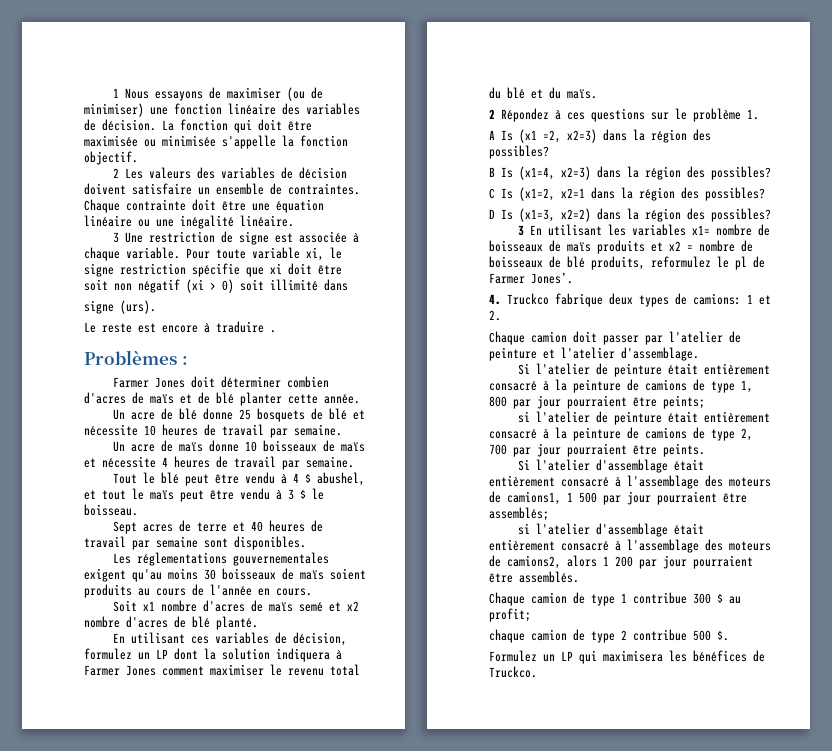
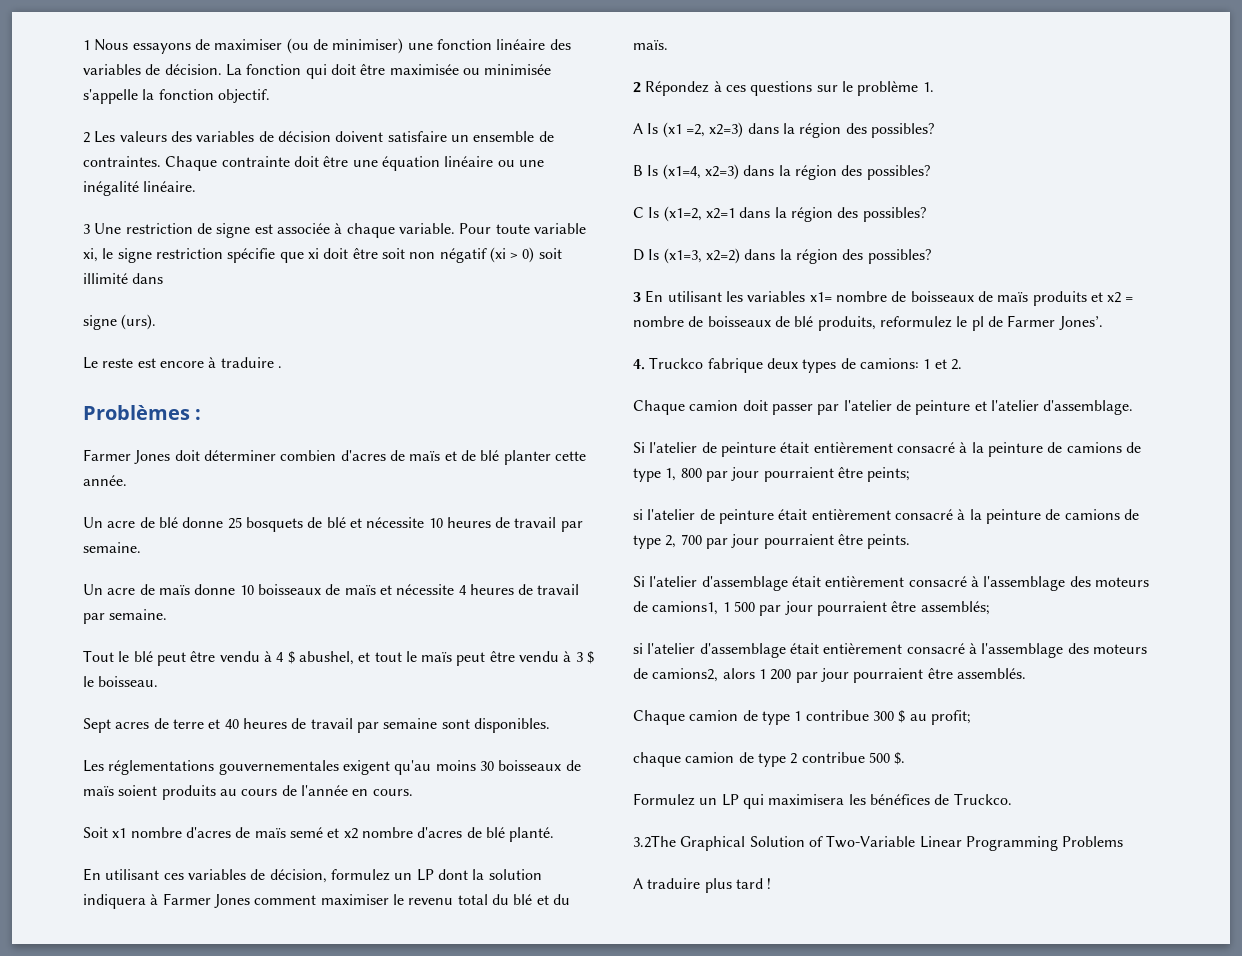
+ 3.2The Graphical Solution of Two-Variable Linear Programming Problems
+ A traduire plus tard !

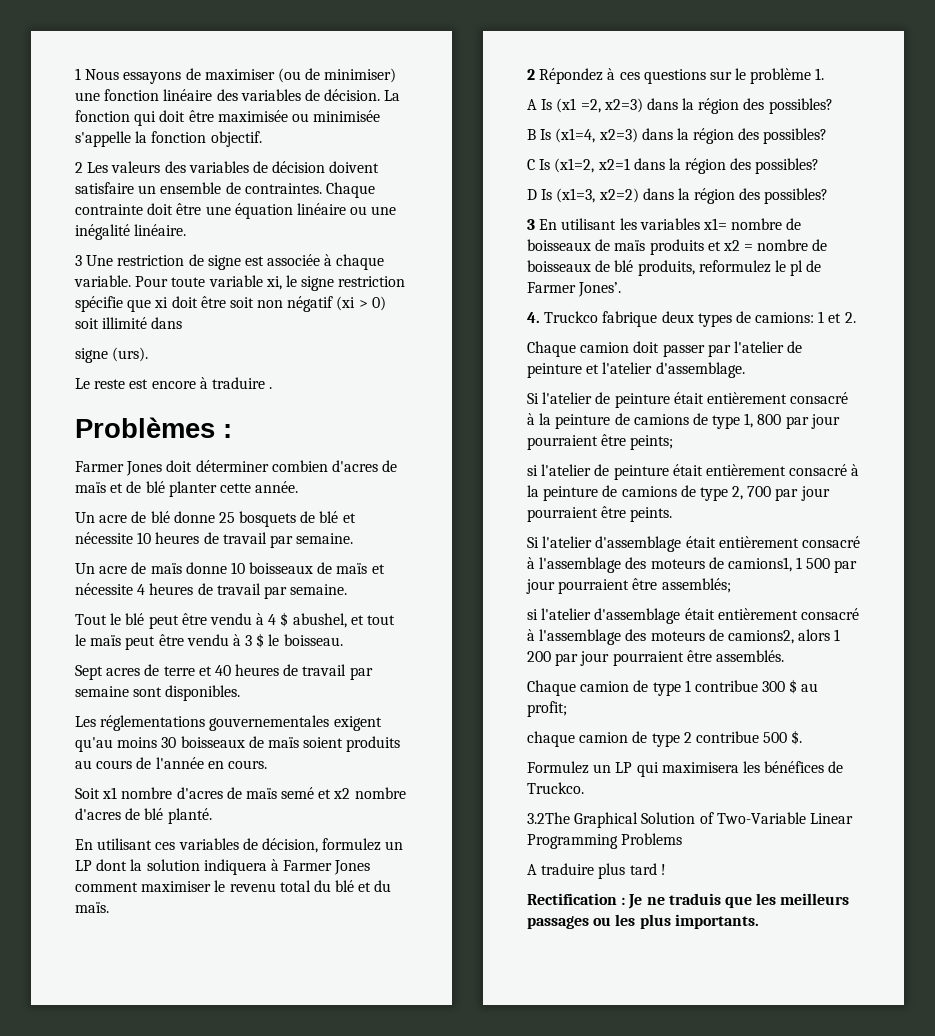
+ Rectification : Je ne traduis que les meilleurs passages ou les plus importants.

